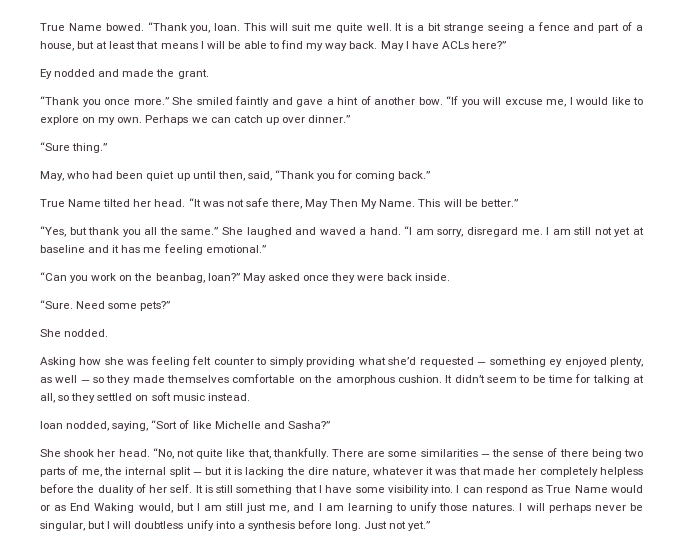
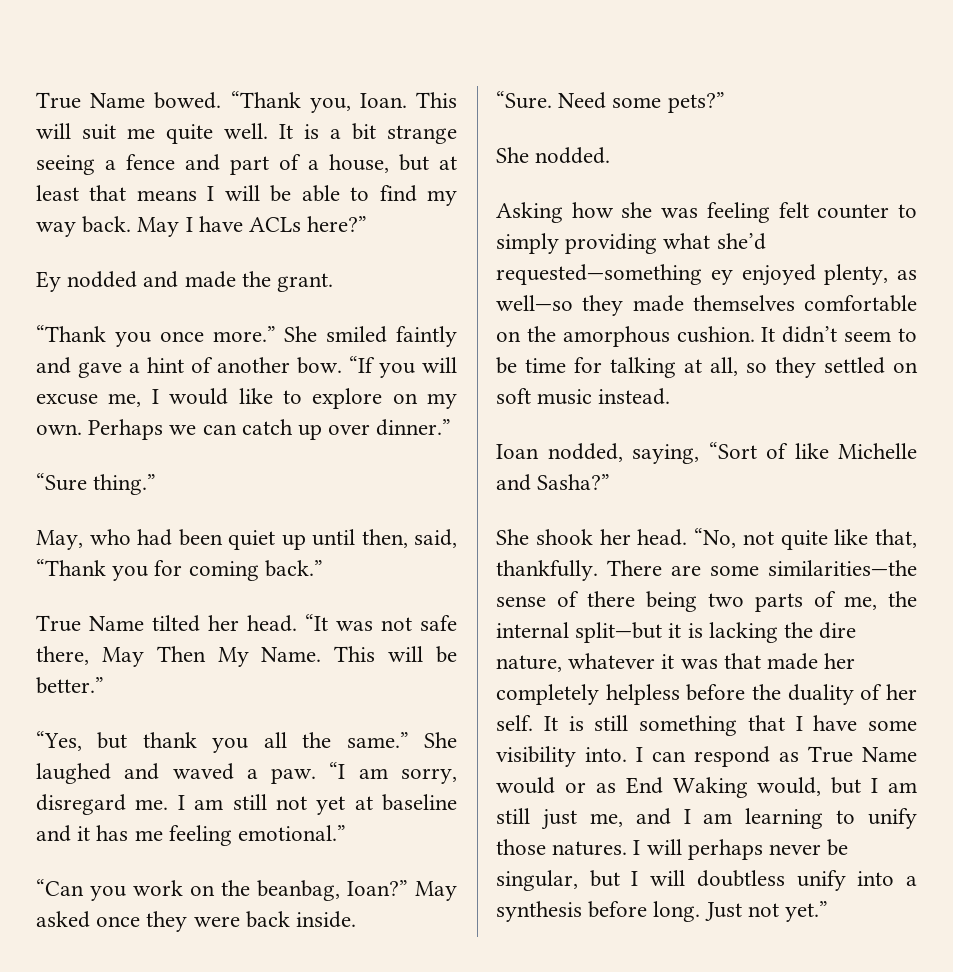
- She laughed and waved a hand.
+ She laughed and waved a paw.
- Asking how she was feeling felt counter to simply providing what she’d requested — something ey enjoyed plenty, as well — so they made themselves comfortable on the amorphous cushion.
+ Asking how she was feeling felt counter to simply providing what she’d requested—something ey enjoyed plenty, as well—so they made themselves comfortable on the amorphous cushion.
- There are some similarities — the sense of there being two parts of me, the internal split — but it is lacking the dire nature, whatever it was that made her completely helpless before the duality of her self.
+ There are some similarities—the sense of there being two parts of me, the internal split—but it is lacking the dire nature, whatever it was that made her completely helpless before the duality of her self.

